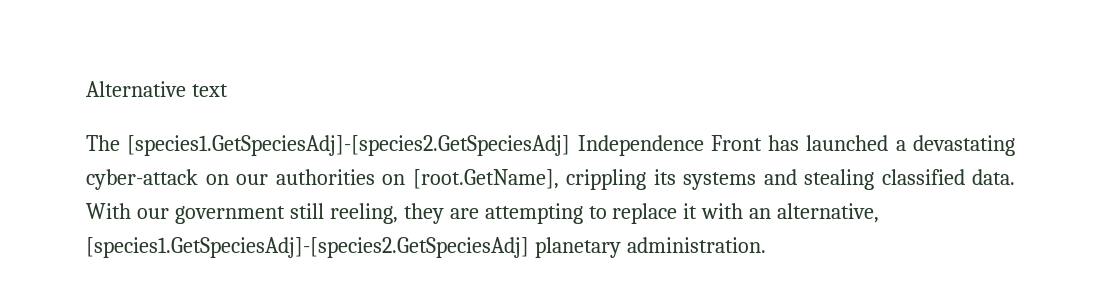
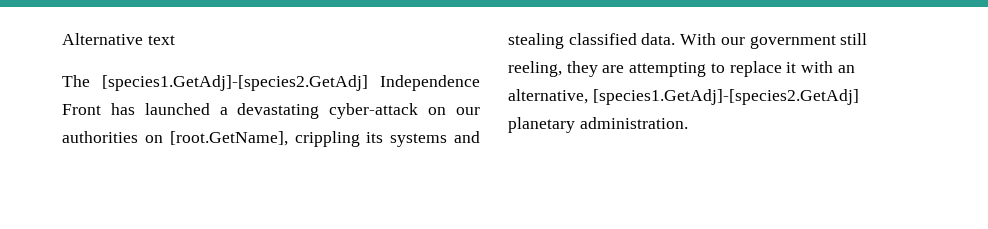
- The [species1.GetSpeciesAdj]-[species2.GetSpeciesAdj] Independence Front has launched a devastating cyber-attack on our authorities on [root.GetName], crippling its systems and stealing classified data.
+ The [species1.GetAdj]-[species2.GetAdj] Independence Front has launched a devastating cyber-attack on our authorities on [root.GetName], crippling its systems and stealing classified data.
- With our government still reeling, they are attempting to replace it with an alternative, [species1.GetSpeciesAdj]-[species2.GetSpeciesAdj] planetary administration.
+ With our government still reeling, they are attempting to replace it with an alternative, [species1.GetAdj]-[species2.GetAdj] planetary administration.

